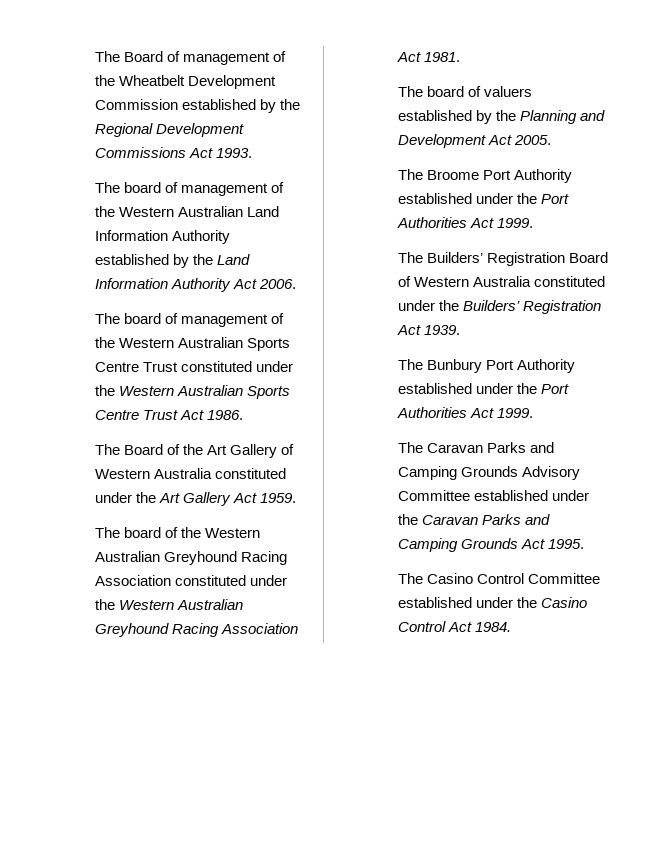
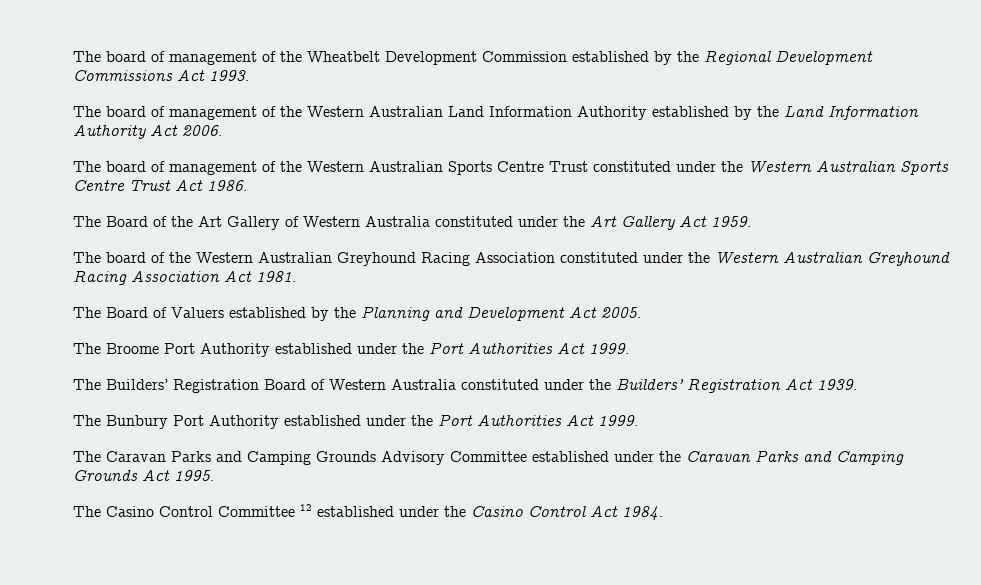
- The Board of management of the Wheatbelt Development Commission established by the Regional Development Commissions Act 1993.
+ The board of management of the Wheatbelt Development Commission established by the Regional Development Commissions Act 1993.
- The board of valuers established by the Planning and Development Act 2005.
+ The Board of Valuers established by the Planning and Development Act 2005.
- The Casino Control Committee established under the Casino Control Act 1984.
+ The Casino Control Committee 12 established under the Casino Control Act 1984.

